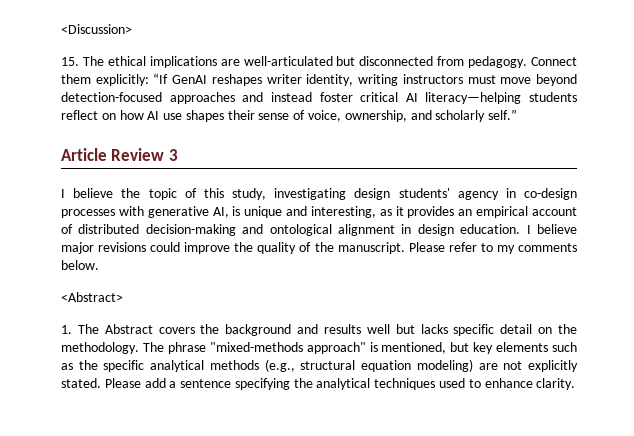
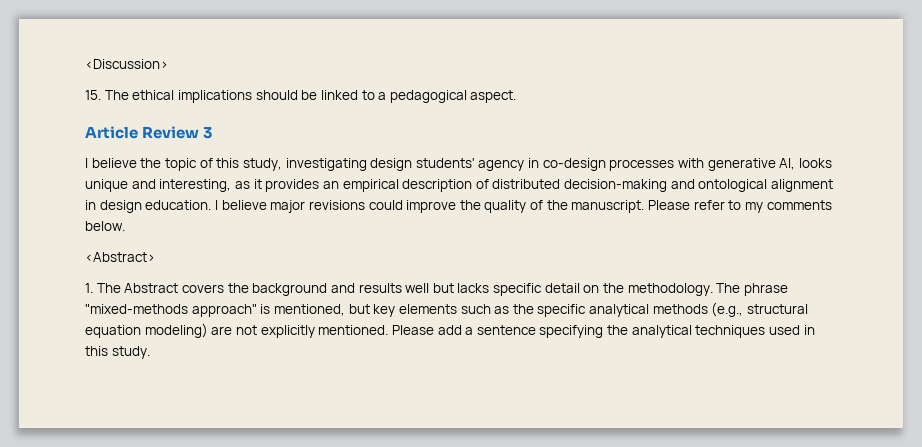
- 15. The ethical implications are well-articulated but disconnected from pedagogy. Connect them explicitly: “If GenAI reshapes writer identity, writing instructors must move beyond detection-focused approaches and instead foster critical AI literacy—helping students reflect on how AI use shapes their sense of voice, ownership, and scholarly self.”
+ 15. The ethical implications should be linked to a pedagogical aspect.
- I believe the topic of this study, investigating design students' agency in co-design processes with generative AI, is unique and interesting, as it provides an empirical account of distributed decision-making and ontological alignment in design education.
+ I believe the topic of this study, investigating design students' agency in co-design processes with generative AI, looks unique and interesting, as it provides an empirical description of distributed decision-making and ontological alignment in design education.
- The phrase "mixed-methods approach" is mentioned, but key elements such as the specific analytical methods (e.g., structural equation modeling) are not explicitly stated.
+ The phrase "mixed-methods approach" is mentioned, but key elements such as the specific analytical methods (e.g., structural equation modeling) are not explicitly mentioned.
- Please add a sentence specifying the analytical techniques used to enhance clarity.
+ Please add a sentence specifying the analytical techniques used in this study.

